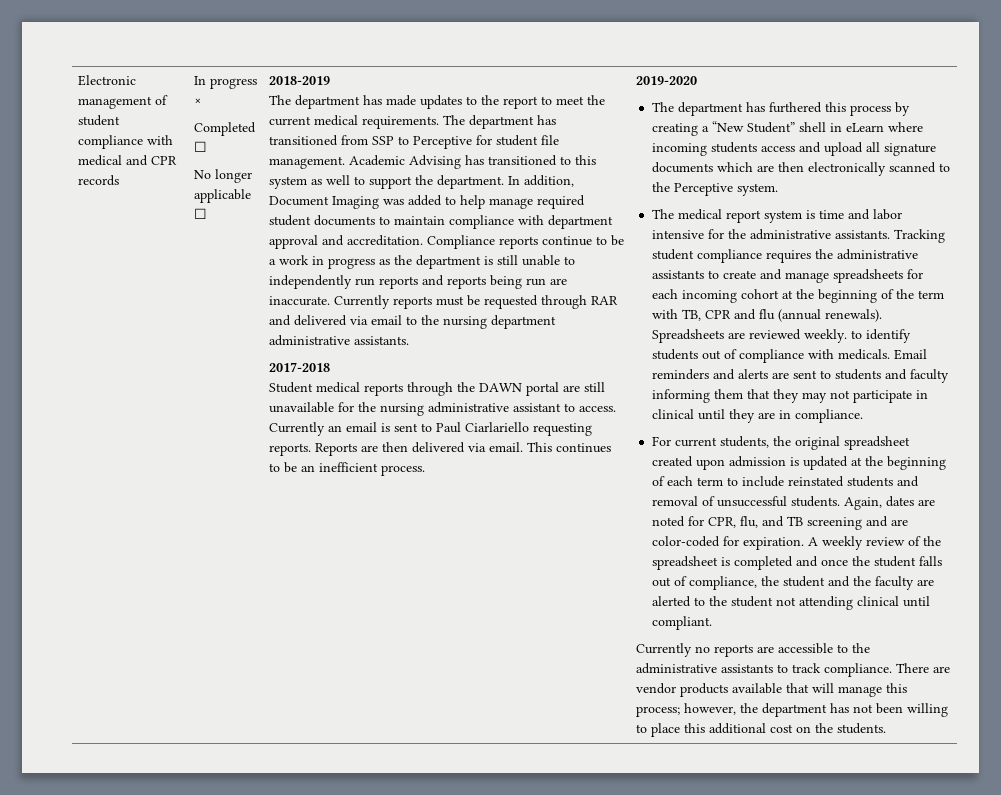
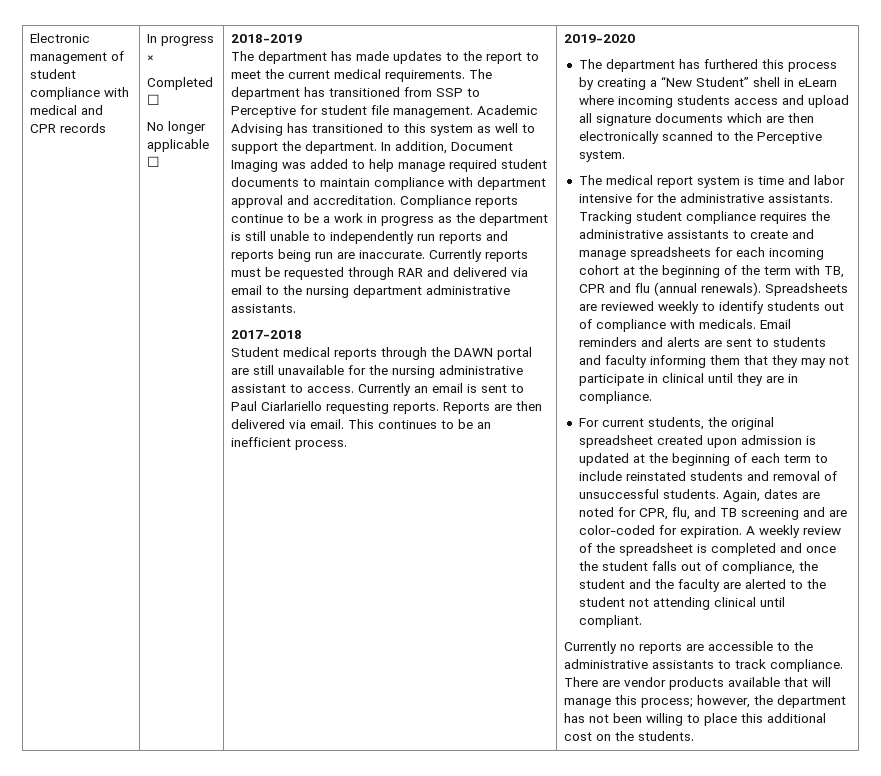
- Spreadsheets are reviewed weekly. to identify students out of compliance with medicals.
+ Spreadsheets are reviewed weekly to identify students out of compliance with medicals.

